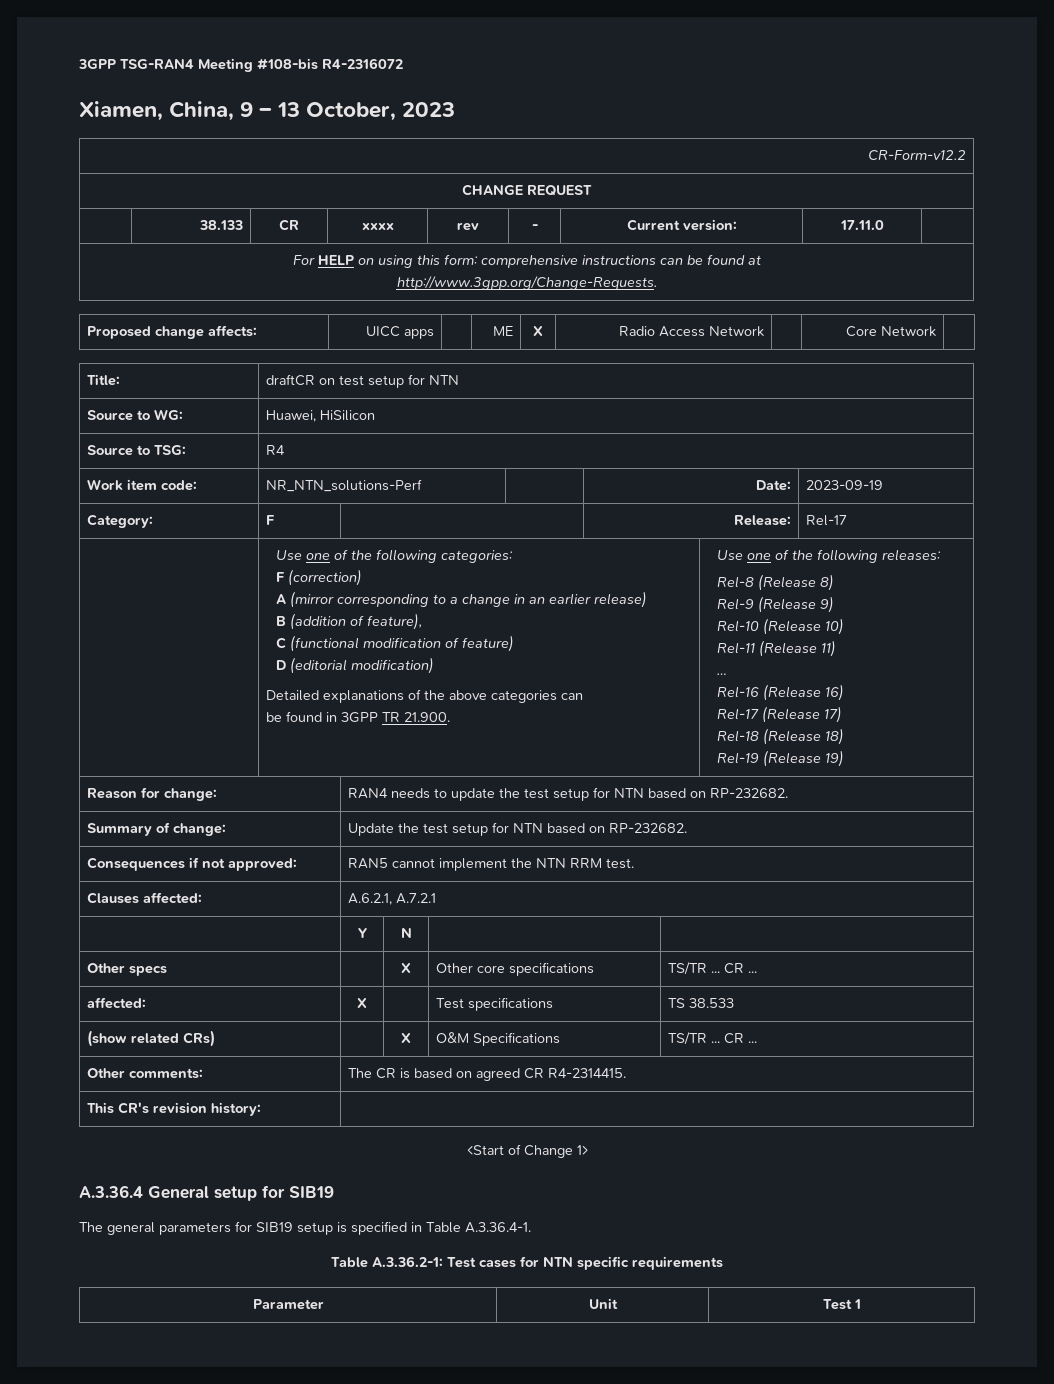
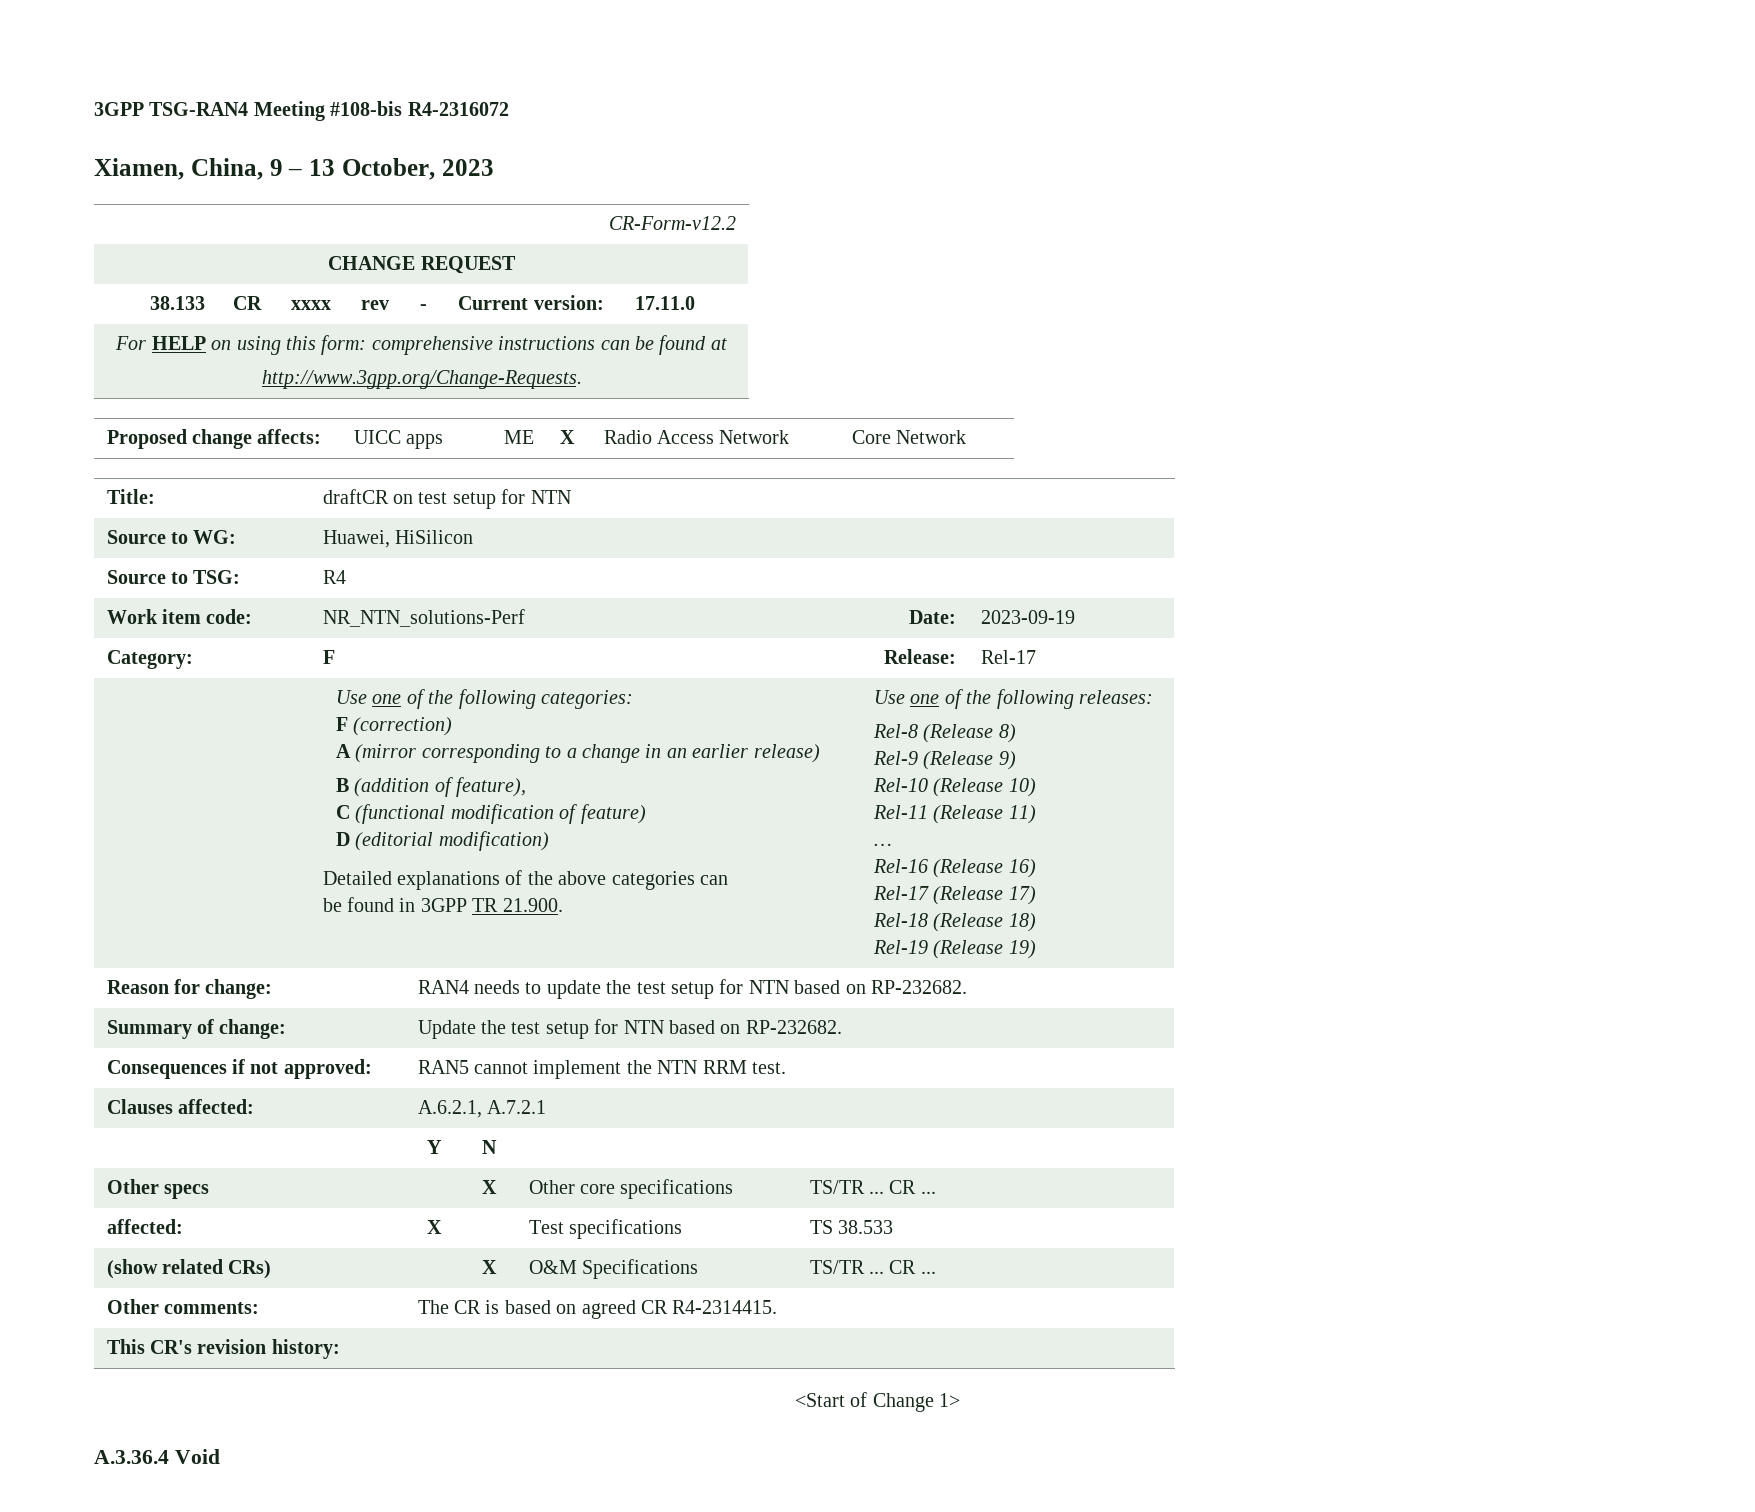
- A.3.36.4 General setup for SIB19
- The general parameters for SIB19 setup is specified in Table A.3.36.4-1.
- Table A.3.36.2-1: Test cases for NTN specific requirements
- Parameter | Unit | Test 1
+ A.3.36.4 Void

